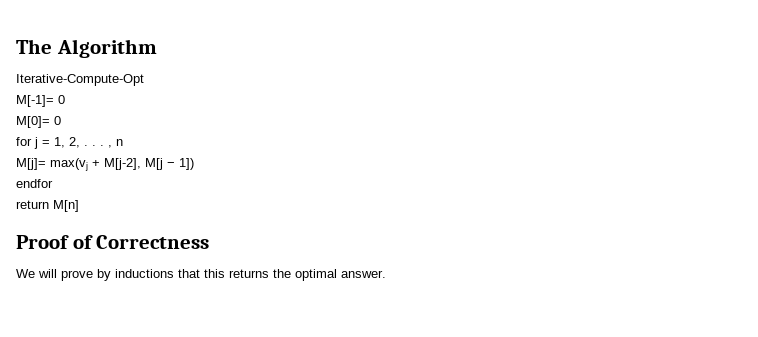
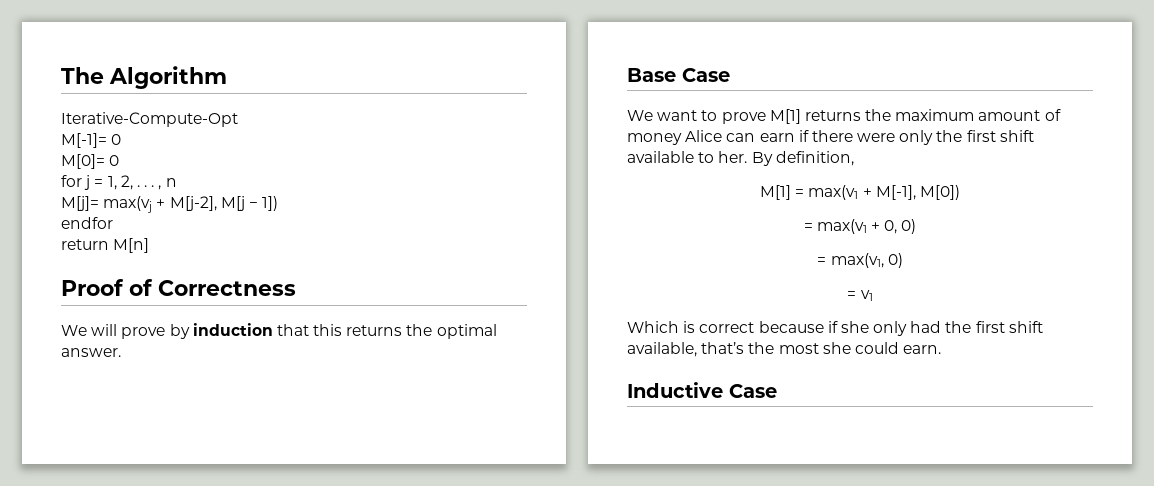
- We will prove by inductions that this returns the optimal answer.
+ We will prove by induction that this returns the optimal answer.
+ Base Case
+ We want to prove M[1] returns the maximum amount of money Alice can earn if there were only the first shift available to her. By definition,
+ M[1] = max(v1 + M[-1], M[0])
+ = max(v1 + 0, 0)
+ = max(v1, 0)
+ = v1
+ Which is correct because if she only had the first shift available, that’s the most she could earn.
+ Inductive Case

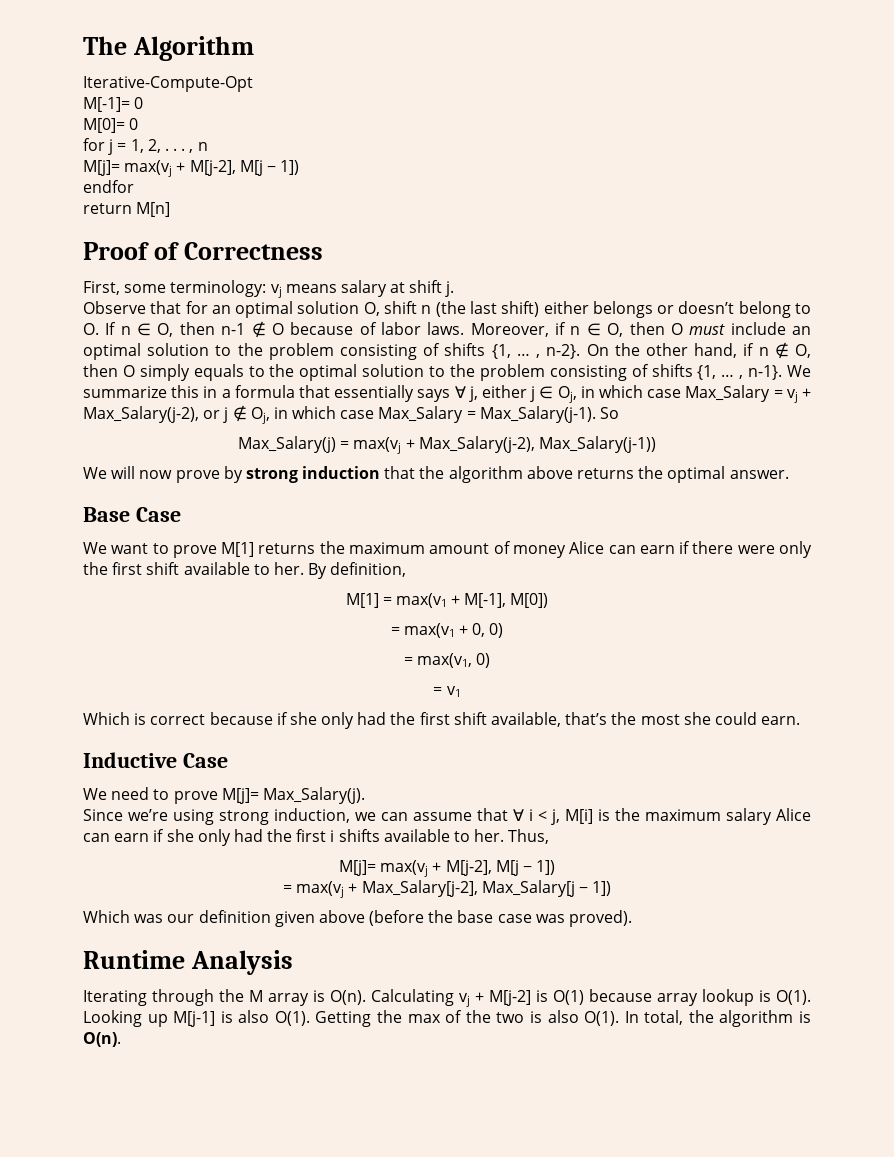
+ First, some terminology: vj means salary at shift j.
+ Observe that for an optimal solution O, shift n (the last shift) either belongs or doesn’t belong to O. If n ∈ O, then n-1 ∉ O because of labor laws. Moreover, if n ∈ O, then O must include an optimal solution to the problem consisting of shifts {1, … , n-2}. On the other hand, if n ∉ O, then O simply equals to the optimal solution to the problem consisting of shifts {1, … , n-1}. We summarize this in a formula that essentially says ∀ j, either j ∈ Oj, in which case Max_Salary = vj + Max_Salary(j-2), or j ∉ Oj, in which case Max_Salary = Max_Salary(j-1). So
+ Max_Salary(j) = max(vj + Max_Salary(j-2), Max_Salary(j-1))
- We will prove by induction that this returns the optimal answer.
+ We will now prove by strong induction that the algorithm above returns the optimal answer.
+ We need to prove M[j]= Max_Salary(j).
+ Since we’re using strong induction, we can assume that ∀ i < j, M[i] is the maximum salary Alice can earn if she only had the first i shifts available to her. Thus,
+ M[j]= max(vj + M[j-2], M[j − 1])
+ = max(vj + Max_Salary[j-2], Max_Salary[j − 1])
+ Which was our definition given above (before the base case was proved).
+ Runtime Analysis
+ Iterating through the M array is O(n). Calculating vj + M[j-2] is O(1) because array lookup is O(1). Looking up M[j-1] is also O(1). Getting the max of the two is also O(1). In total, the algorithm is O(n).

